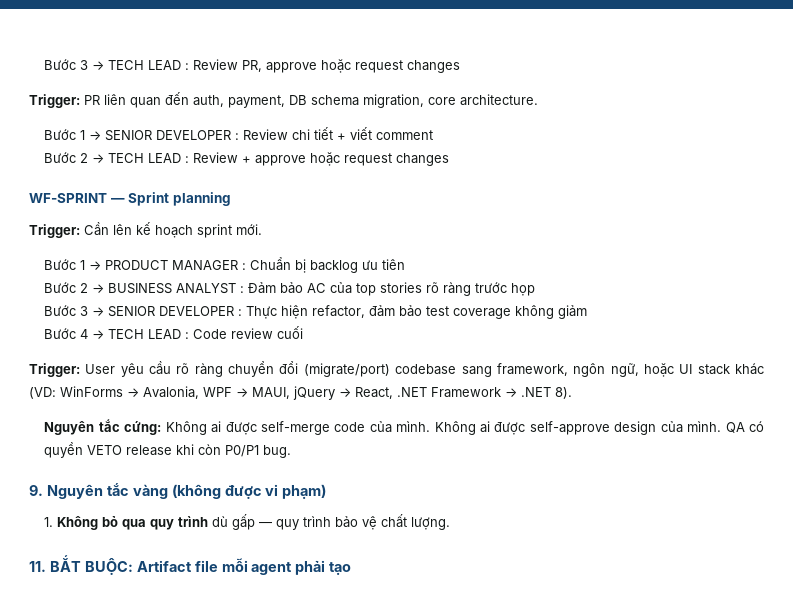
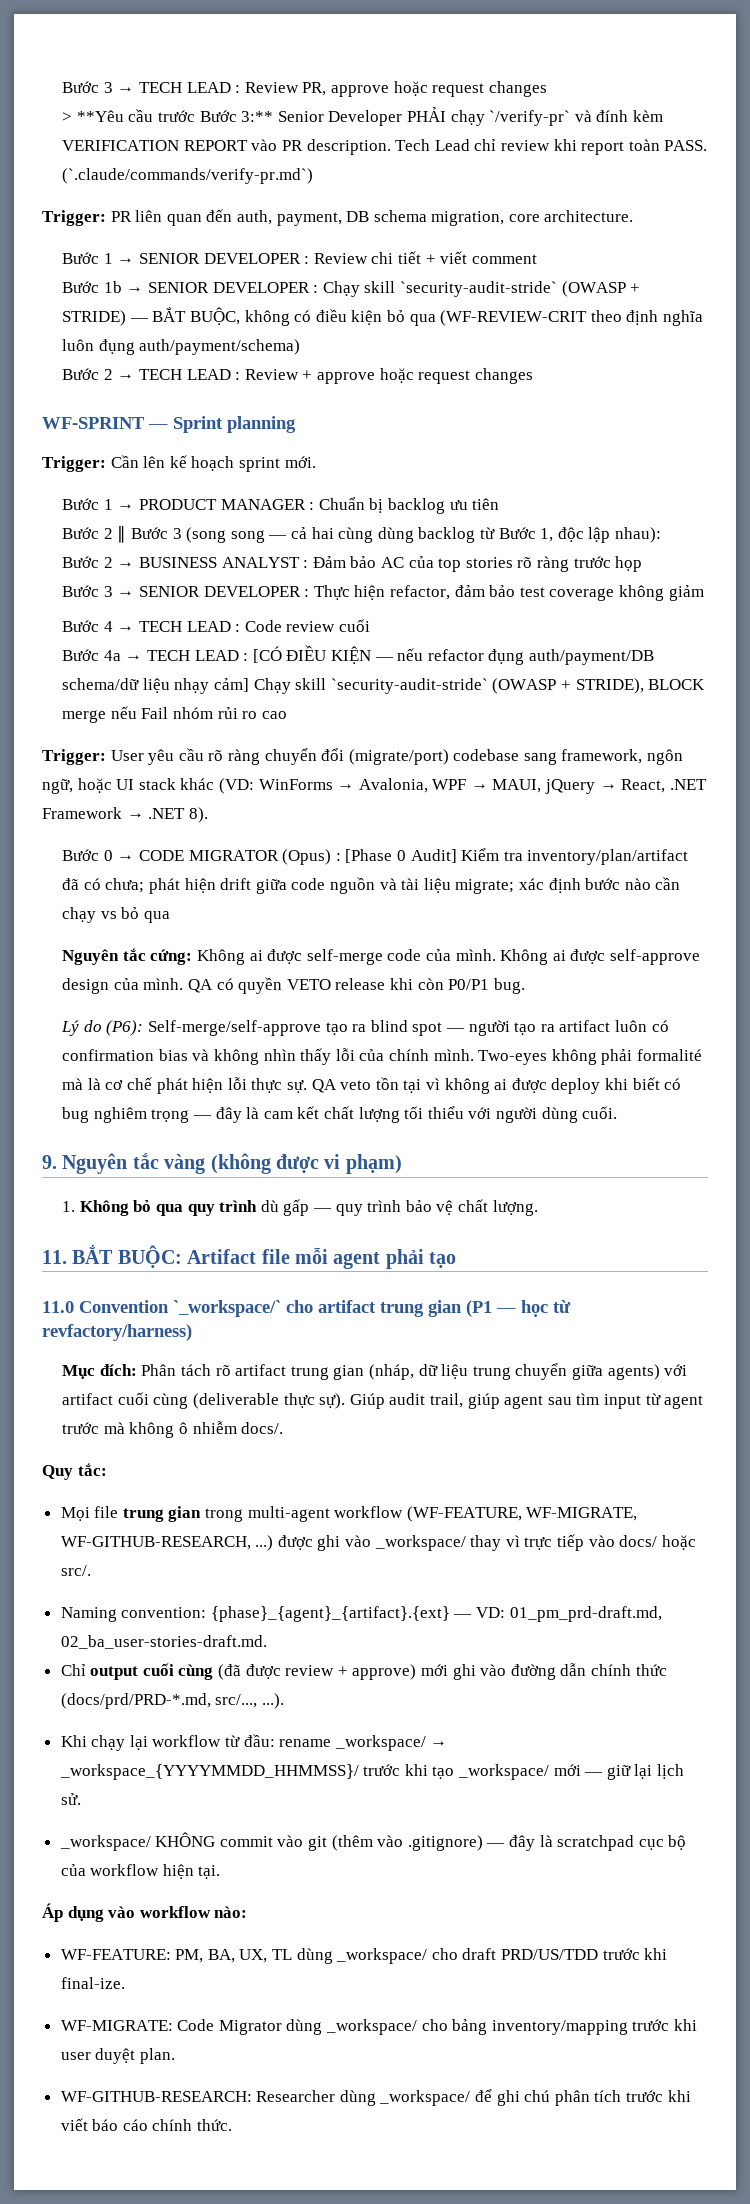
+ > **Yêu cầu trước Bước 3:** Senior Developer PHẢI chạy `/verify-pr` và đính kèm VERIFICATION REPORT vào PR description. Tech Lead chỉ review khi report toàn PASS. (`.claude/commands/verify-pr.md`)
+ Bước 1b → SENIOR DEVELOPER : Chạy skill `security-audit-stride` (OWASP + STRIDE) — BẮT BUỘC, không có điều kiện bỏ qua (WF-REVIEW-CRIT theo định nghĩa luôn đụng auth/payment/schema)
+ Bước 2 ∥ Bước 3 (song song — cả hai cùng dùng backlog từ Bước 1, độc lập nhau):
+ Bước 4a → TECH LEAD : [CÓ ĐIỀU KIỆN — nếu refactor đụng auth/payment/DB schema/dữ liệu nhạy cảm] Chạy skill `security-audit-stride` (OWASP + STRIDE), BLOCK merge nếu Fail nhóm rủi ro cao
+ Bước 0 → CODE MIGRATOR (Opus) : [Phase 0 Audit] Kiểm tra inventory/plan/artifact đã có chưa; phát hiện drift giữa code nguồn và tài liệu migrate; xác định bước nào cần chạy vs bỏ qua
+ Lý do (P6): Self-merge/self-approve tạo ra blind spot — người tạo ra artifact luôn có confirmation bias và không nhìn thấy lỗi của chính mình. Two-eyes không phải formalité mà là cơ chế phát hiện lỗi thực sự. QA veto tồn tại vì không ai được deploy khi biết có bug nghiêm trọng — đây là cam kết chất lượng tối thiểu với người dùng cuối.
+ 11.0 Convention `_workspace/` cho artifact trung gian (P1 — học từ revfactory/harness)
+ Mục đích: Phân tách rõ artifact trung gian (nháp, dữ liệu trung chuyển giữa agents) với artifact cuối cùng (deliverable thực sự). Giúp audit trail, giúp agent sau tìm input từ agent trước mà không ô nhiễm docs/.
+ Quy tắc:
+ Mọi file trung gian trong multi-agent workflow (WF-FEATURE, WF-MIGRATE, WF-GITHUB-RESEARCH, ...) được ghi vào _workspace/ thay vì trực tiếp vào docs/ hoặc src/.
+ Naming convention: {phase}_{agent}_{artifact}.{ext} — VD: 01_pm_prd-draft.md, 02_ba_user-stories-draft.md.
+ Chỉ output cuối cùng (đã được review + approve) mới ghi vào đường dẫn chính thức (docs/prd/PRD-*.md, src/..., ...).
+ Khi chạy lại workflow từ đầu: rename _workspace/ → _workspace_{YYYYMMDD_HHMMSS}/ trước khi tạo _workspace/ mới — giữ lại lịch sử.
+ _workspace/ KHÔNG commit vào git (thêm vào .gitignore) — đây là scratchpad cục bộ của workflow hiện tại.
+ Áp dụng vào workflow nào:
+ WF-FEATURE: PM, BA, UX, TL dùng _workspace/ cho draft PRD/US/TDD trước khi final-ize.
+ WF-MIGRATE: Code Migrator dùng _workspace/ cho bảng inventory/mapping trước khi user duyệt plan.
+ WF-GITHUB-RESEARCH: Researcher dùng _workspace/ để ghi chú phân tích trước khi viết báo cáo chính thức.

